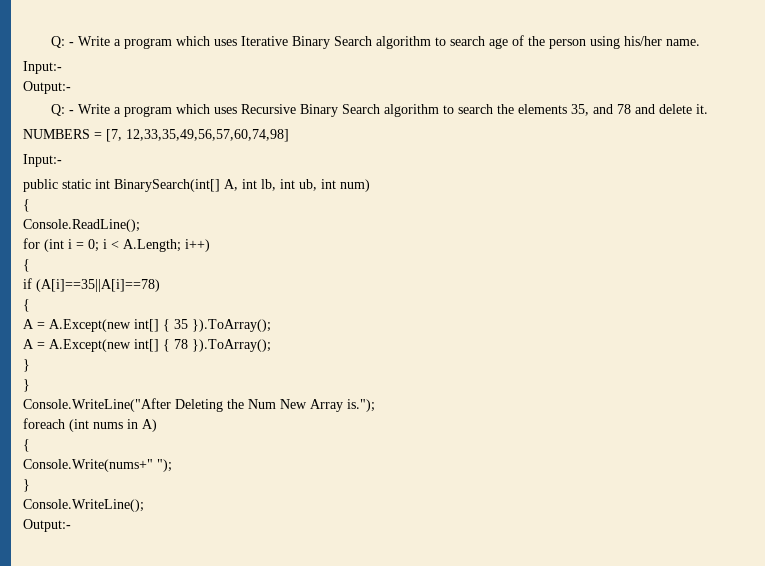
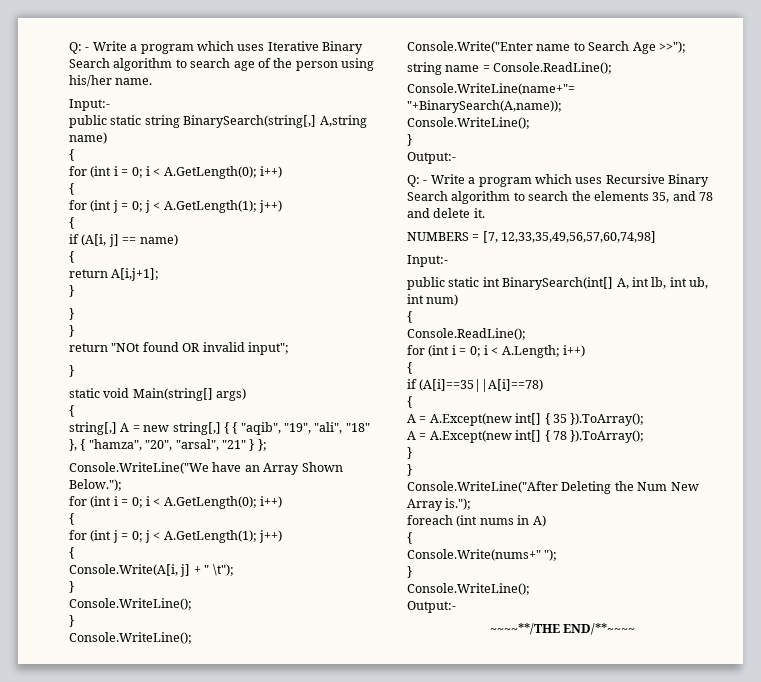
+ public static string BinarySearch(string[,] A,string name)
+ {
+ for (int i = 0; i < A.GetLength(0); i++)
+ {
+ for (int j = 0; j < A.GetLength(1); j++)
+ {
+ if (A[i, j] == name)
+ {
+ return A[i,j+1];
+ }
+ }
+ }
+ return "NOt found OR invalid input";
+ }
+ static void Main(string[] args)
+ {
+ string[,] A = new string[,] { { "aqib", "19", "ali", "18" }, { "hamza", "20", "arsal", "21" } };
+ Console.WriteLine("We have an Array Shown Below.");
+ for (int i = 0; i < A.GetLength(0); i++)
+ {
+ for (int j = 0; j < A.GetLength(1); j++)
+ {
+ Console.Write(A[i, j] + " \t");
+ }
+ Console.WriteLine();
+ }
+ Console.WriteLine();
+ Console.Write("Enter name to Search Age >>");
+ string name = Console.ReadLine();
+ Console.WriteLine(name+"= "+BinarySearch(A,name));
+ Console.WriteLine();
+ }
+ ~~~~**/THE END/**~~~~

